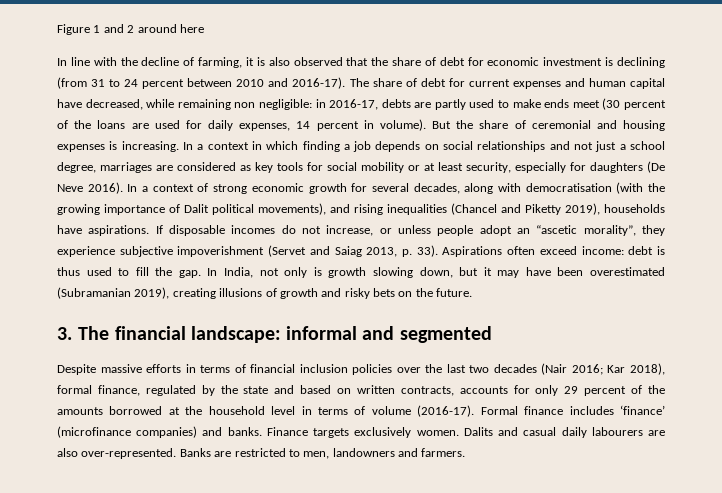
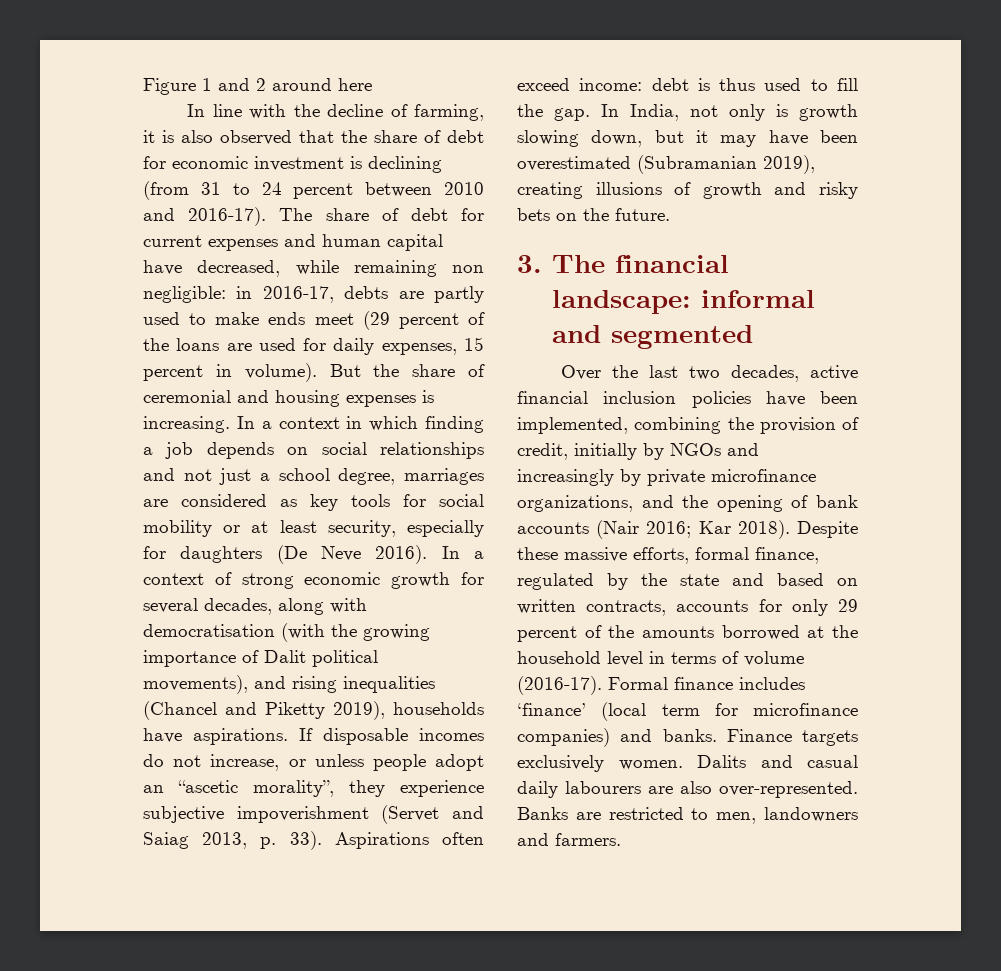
- The share of debt for current expenses and human capital have decreased, while remaining non negligible: in 2016-17, debts are partly used to make ends meet (30 percent of the loans are used for daily expenses, 14 percent in volume).
+ The share of debt for current expenses and human capital have decreased, while remaining non negligible: in 2016-17, debts are partly used to make ends meet (29 percent of the loans are used for daily expenses, 15 percent in volume).
- Despite massive efforts in terms of financial inclusion policies over the last two decades (Nair 2016; Kar 2018), formal finance, regulated by the state and based on written contracts, accounts for only 29 percent of the amounts borrowed at the household level in terms of volume (2016-17).
+ Over the last two decades, active financial inclusion policies have been implemented, combining the provision of credit, initially by NGOs and increasingly by private microfinance organizations, and the opening of bank accounts (Nair 2016; Kar 2018). Despite these massive efforts, formal finance, regulated by the state and based on written contracts, accounts for only 29 percent of the amounts borrowed at the household level in terms of volume (2016-17).
- Formal finance includes ‘finance’ (microfinance companies) and banks.
+ Formal finance includes ‘finance’ (local term for microfinance companies) and banks.

